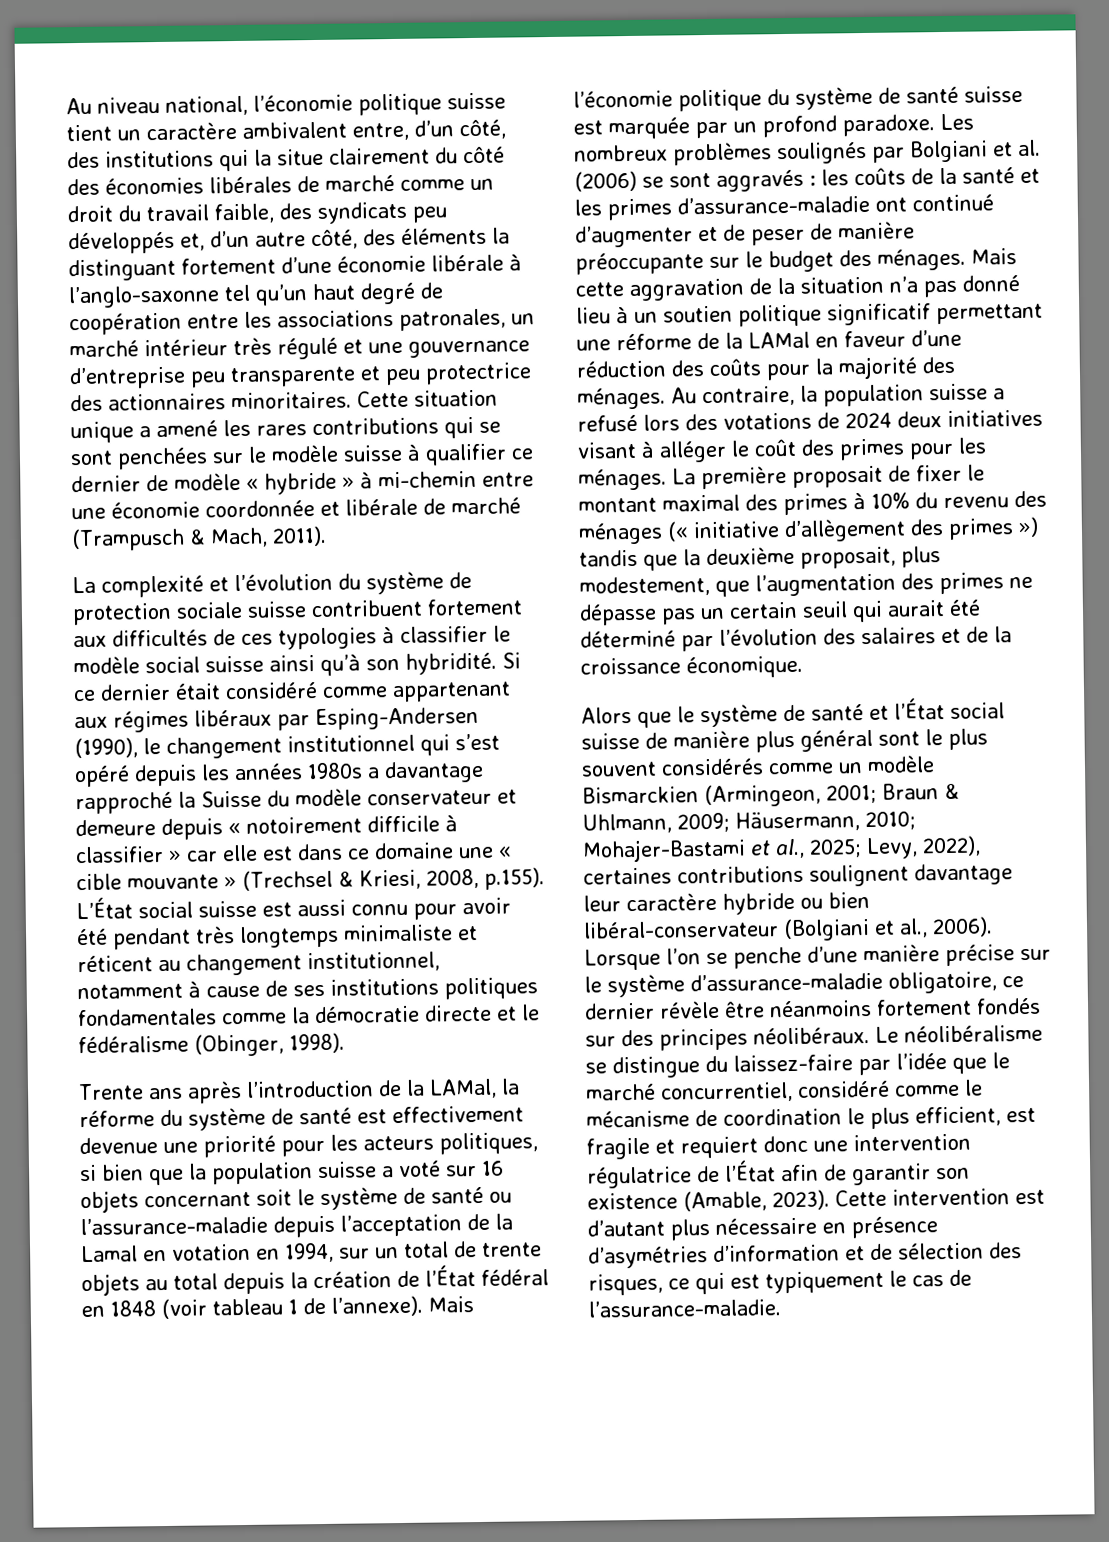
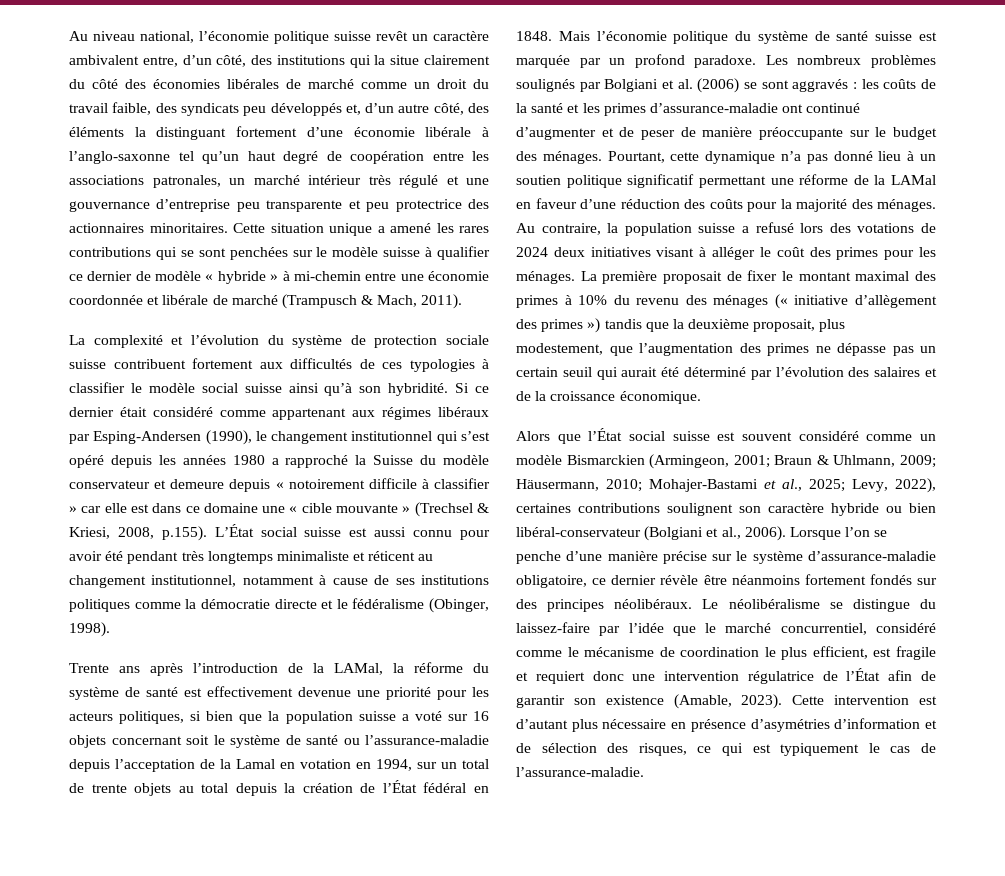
- Au niveau national, l’économie politique suisse tient un caractère ambivalent entre, d’un côté, des institutions qui la situe clairement du côté des économies libérales de marché comme un droit du travail faible, des syndicats peu développés et, d’un autre côté, des éléments la distinguant fortement d’une économie libérale à l’anglo-saxonne tel qu’un haut degré de coopération entre les associations patronales, un marché intérieur très régulé et une gouvernance d’entreprise peu transparente et peu protectrice des actionnaires minoritaires.
+ Au niveau national, l’économie politique suisse revêt un caractère ambivalent entre, d’un côté, des institutions qui la situe clairement du côté des économies libérales de marché comme un droit du travail faible, des syndicats peu développés et, d’un autre côté, des éléments la distinguant fortement d’une économie libérale à l’anglo-saxonne tel qu’un haut degré de coopération entre les associations patronales, un marché intérieur très régulé et une gouvernance d’entreprise peu transparente et peu protectrice des actionnaires minoritaires.
- Si ce dernier était considéré comme appartenant aux régimes libéraux par Esping-Andersen (1990), le changement institutionnel qui s’est opéré depuis les années 1980s a davantage rapproché la Suisse du modèle conservateur et demeure depuis « notoirement difficile à classifier » car elle est dans ce domaine une « cible mouvante » (Trechsel & Kriesi, 2008, p.155). L’État social suisse est aussi connu pour avoir été pendant très longtemps minimaliste et réticent au changement institutionnel, notamment à cause de ses institutions politiques fondamentales comme la démocratie directe et le fédéralisme (Obinger, 1998).
+ Si ce dernier était considéré comme appartenant aux régimes libéraux par Esping-Andersen (1990), le changement institutionnel qui s’est opéré depuis les années 1980 a rapproché la Suisse du modèle conservateur et demeure depuis « notoirement difficile à classifier » car elle est dans ce domaine une « cible mouvante » (Trechsel & Kriesi, 2008, p.155). L’État social suisse est aussi connu pour avoir été pendant très longtemps minimaliste et réticent au changement institutionnel, notamment à cause de ses institutions politiques comme la démocratie directe et le fédéralisme (Obinger, 1998).
- Trente ans après l’introduction de la LAMal, la réforme du système de santé est effectivement devenue une priorité pour les acteurs politiques, si bien que la population suisse a voté sur 16 objets concernant soit le système de santé ou l’assurance-maladie depuis l’acceptation de la Lamal en votation en 1994, sur un total de trente objets au total depuis la création de l’État fédéral en 1848 (voir tableau 1 de l’annexe).
+ Trente ans après l’introduction de la LAMal, la réforme du système de santé est effectivement devenue une priorité pour les acteurs politiques, si bien que la population suisse a voté sur 16 objets concernant soit le système de santé ou l’assurance-maladie depuis l’acceptation de la Lamal en votation en 1994, sur un total de trente objets au total depuis la création de l’État fédéral en 1848.
- Mais cette aggravation de la situation n’a pas donné lieu à un soutien politique significatif permettant une réforme de la LAMal en faveur d’une réduction des coûts pour la majorité des ménages.
+ Pourtant, cette dynamique n’a pas donné lieu à un soutien politique significatif permettant une réforme de la LAMal en faveur d’une réduction des coûts pour la majorité des ménages.
- Alors que le système de santé et l’État social suisse de manière plus général sont le plus souvent considérés comme un modèle Bismarckien (Armingeon, 2001; Braun & Uhlmann, 2009; Häusermann, 2010; Mohajer-Bastami et al., 2025; Levy, 2022), certaines contributions soulignent davantage leur caractère hybride ou bien libéral-conservateur (Bolgiani et al., 2006).
+ Alors que l’État social suisse est souvent considéré comme un modèle Bismarckien (Armingeon, 2001; Braun & Uhlmann, 2009; Häusermann, 2010; Mohajer-Bastami et al., 2025; Levy, 2022), certaines contributions soulignent son caractère hybride ou bien libéral-conservateur (Bolgiani et al., 2006).

